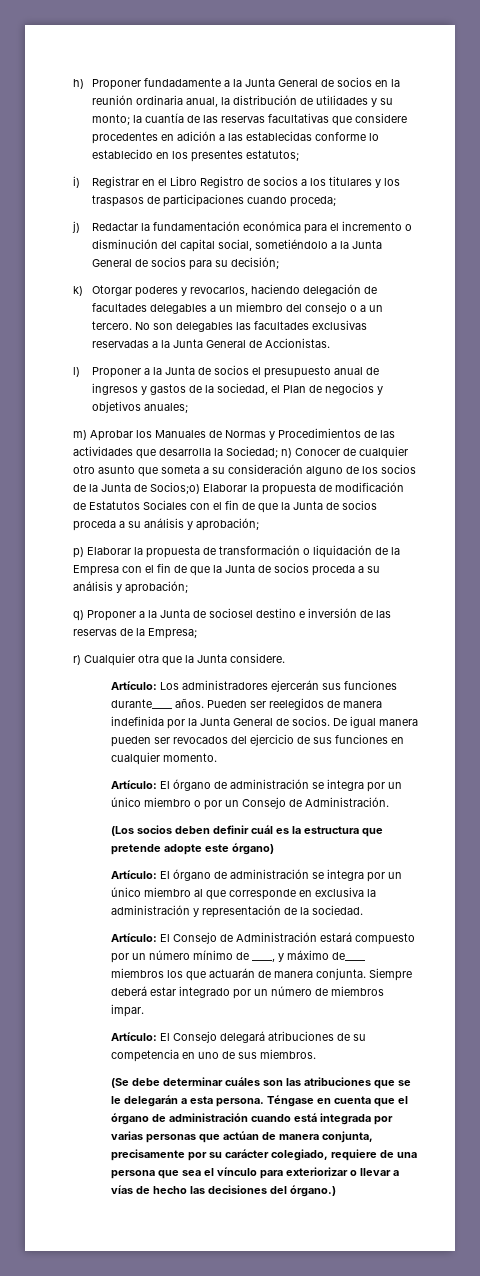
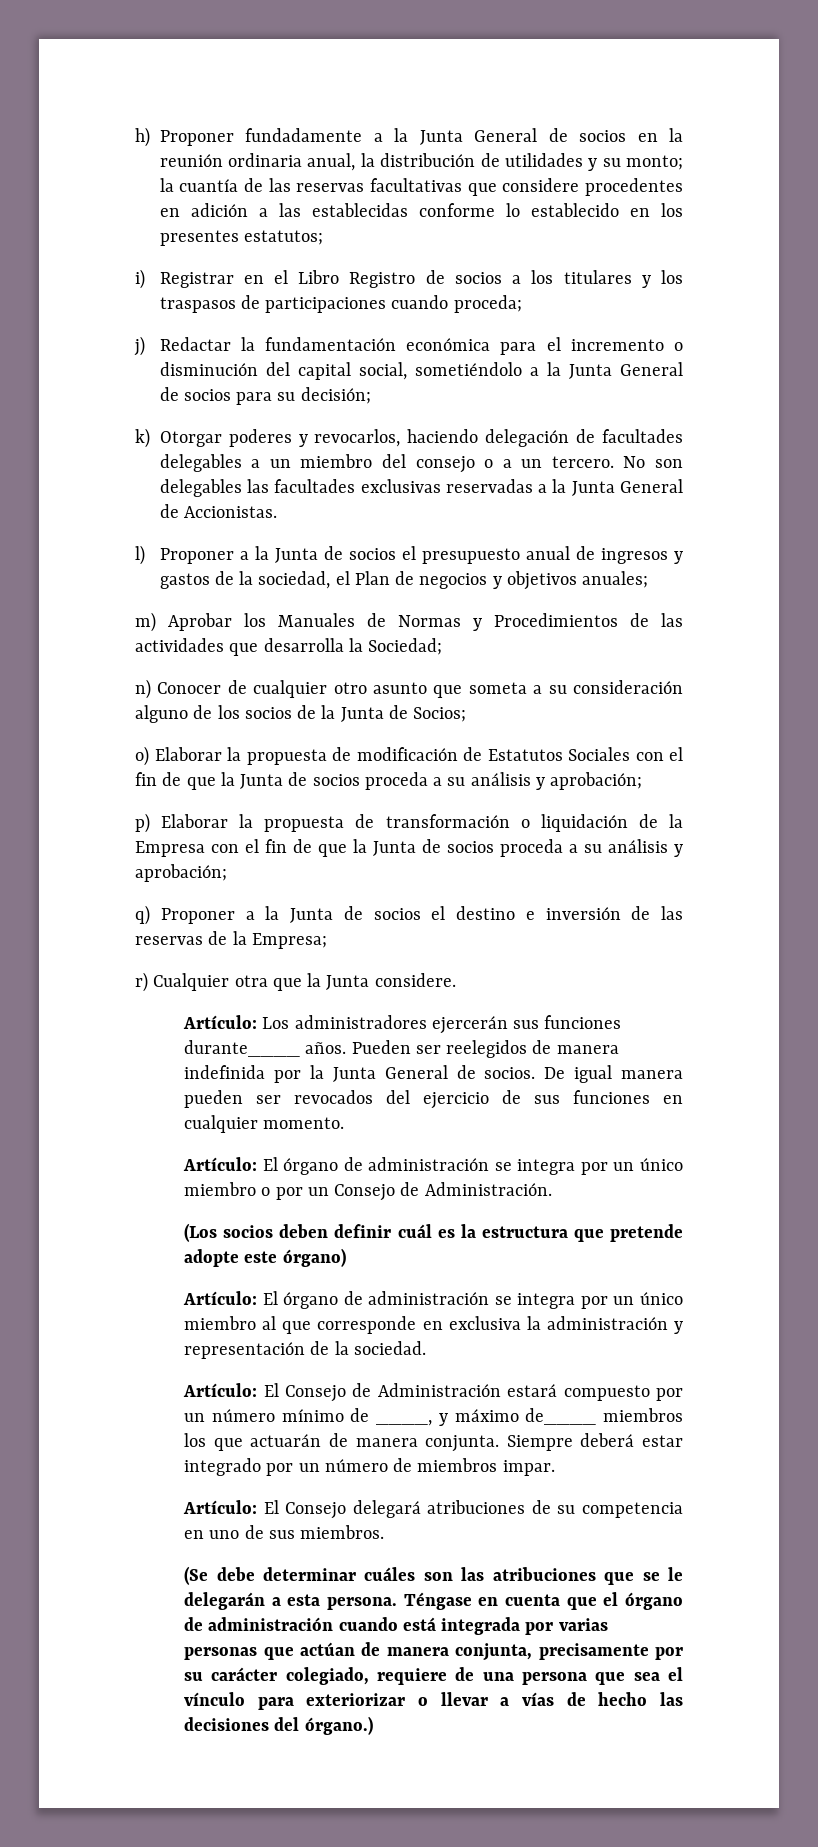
- m) Aprobar los Manuales de Normas y Procedimientos de las actividades que desarrolla la Sociedad; n) Conocer de cualquier otro asunto que someta a su consideración alguno de los socios de la Junta de Socios;o) Elaborar la propuesta de modificación de Estatutos Sociales con el fin de que la Junta de socios proceda a su análisis y aprobación;
+ m) Aprobar los Manuales de Normas y Procedimientos de las actividades que desarrolla la Sociedad;
+ n) Conocer de cualquier otro asunto que someta a su consideración alguno de los socios de la Junta de Socios;
+ o) Elaborar la propuesta de modificación de Estatutos Sociales con el fin de que la Junta de socios proceda a su análisis y aprobación;
- q) Proponer a la Junta de sociosel destino e inversión de las reservas de la Empresa;
+ q) Proponer a la Junta de socios el destino e inversión de las reservas de la Empresa;

